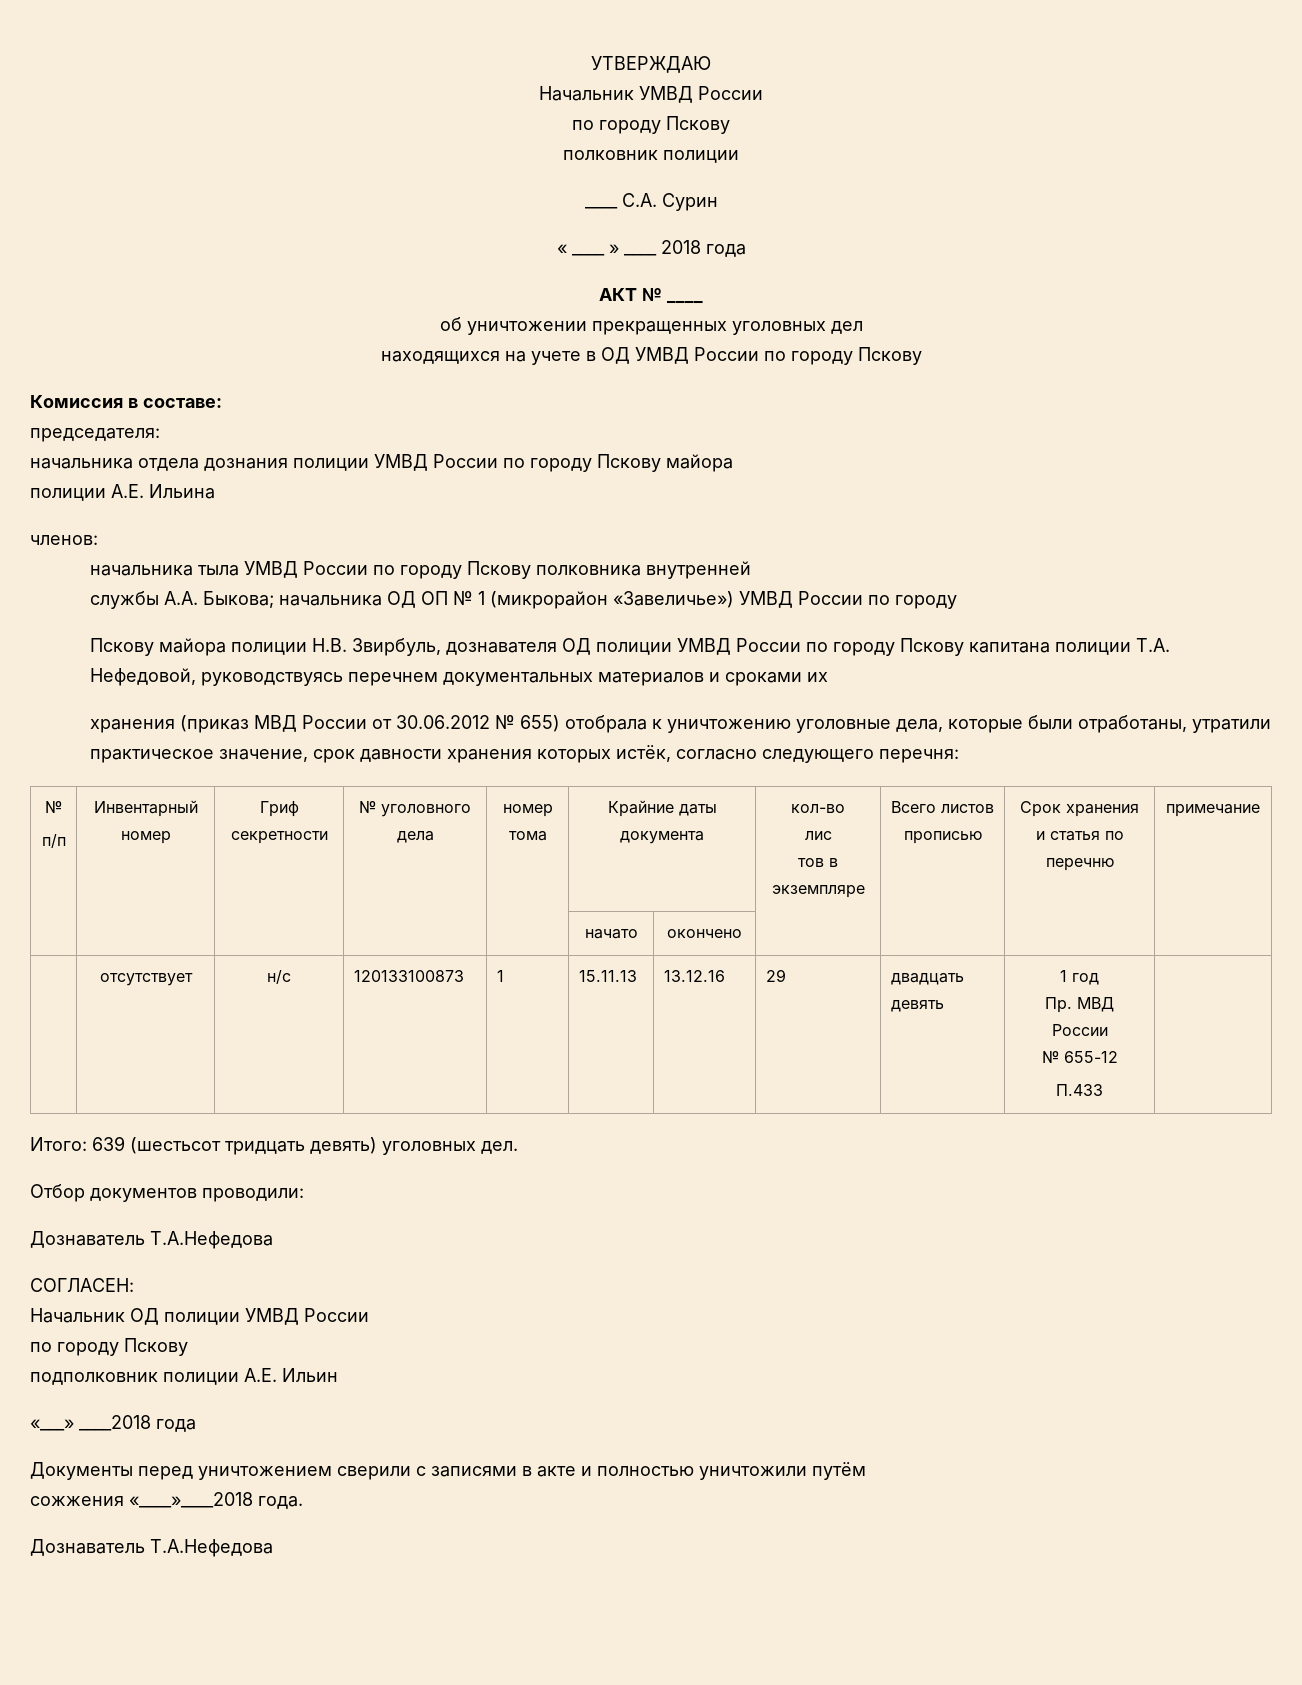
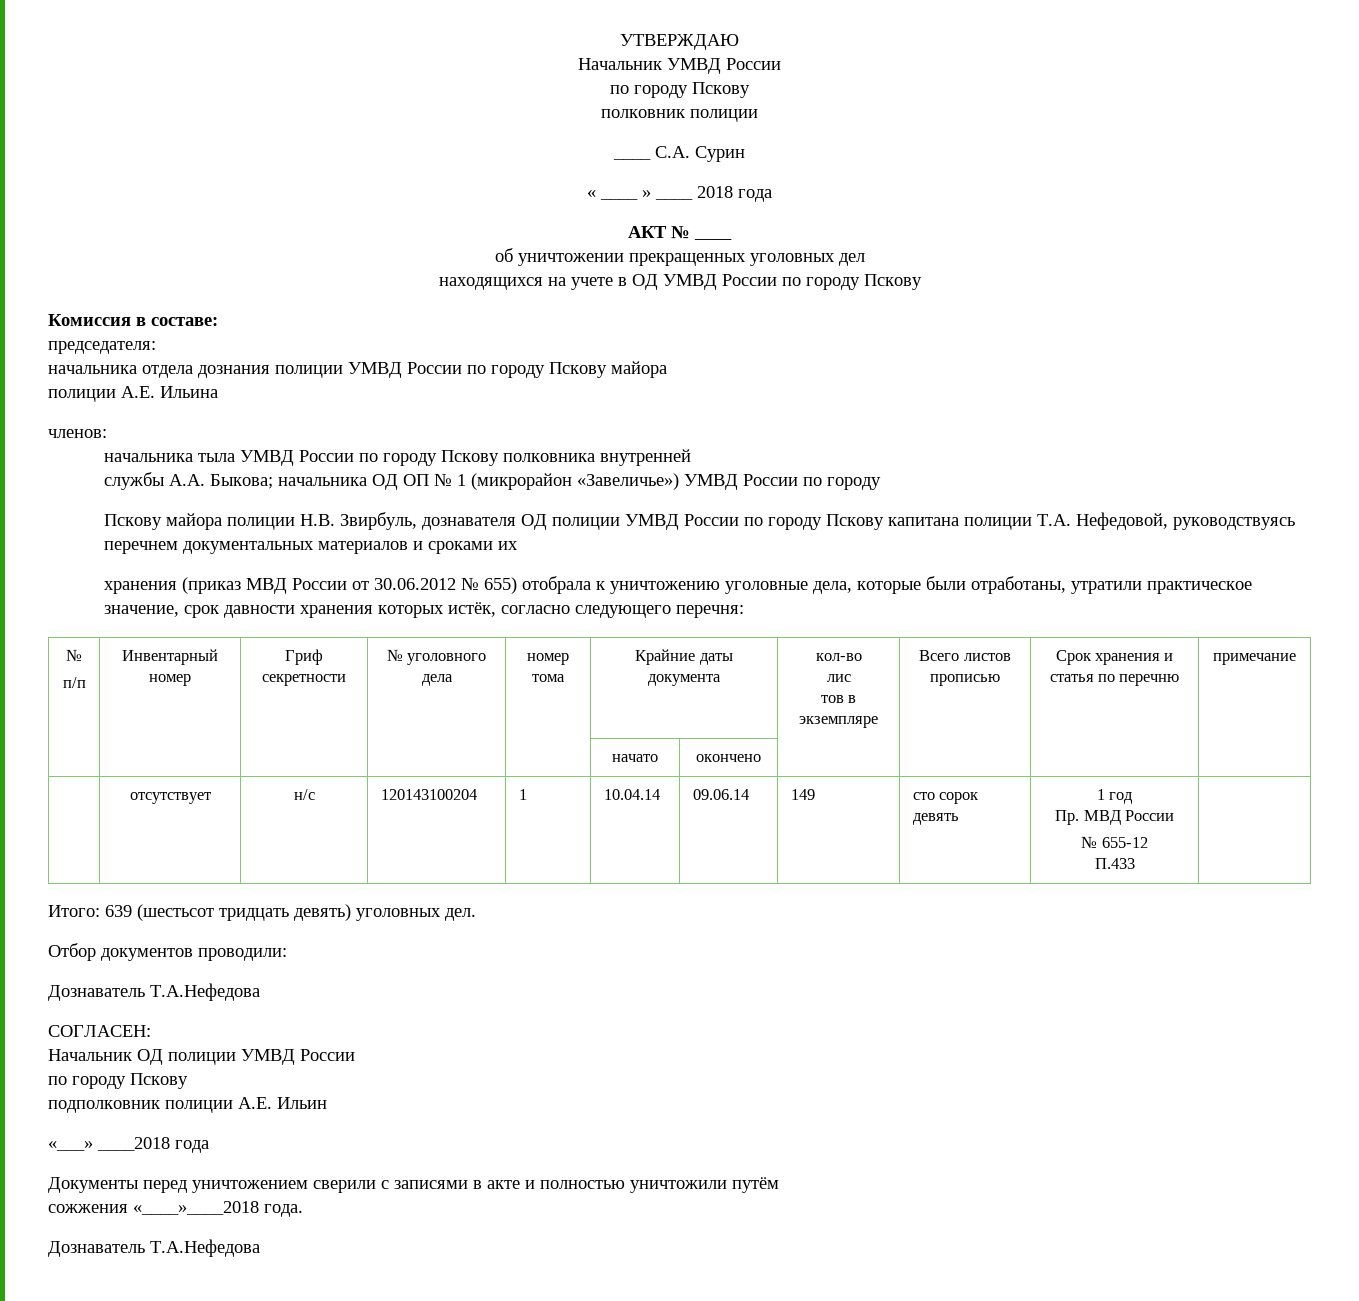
- | отсутствует | н/с | 120133100873 | 1 | 15.11.13 | 13.12.16 | 29 | двадцать девять | 1 год
+ | отсутствует | н/с | 120143100204 | 1 | 10.04.14 | 09.06.14 | 149 | сто сорок девять | 1 год

